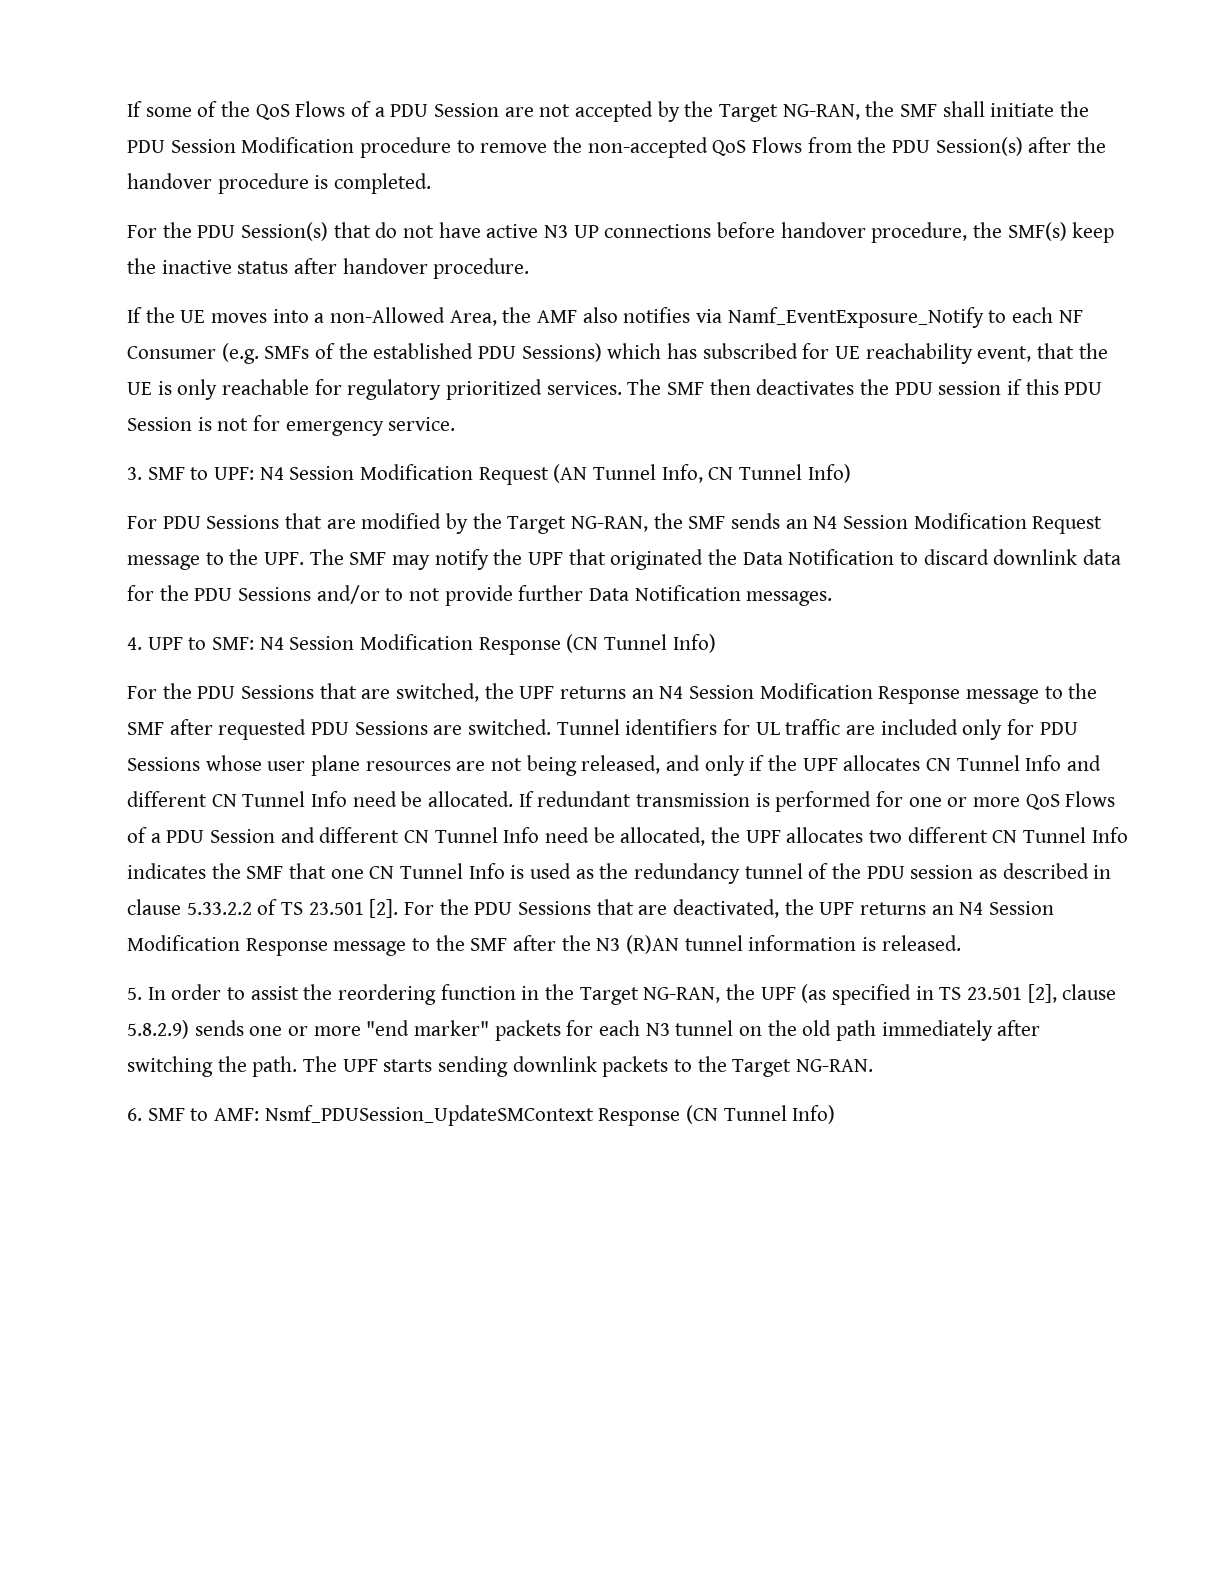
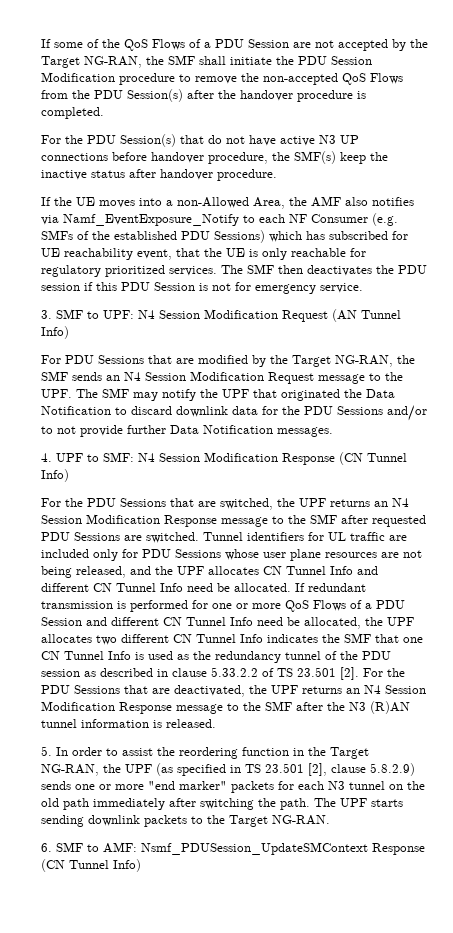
- 3. SMF to UPF: N4 Session Modification Request (AN Tunnel Info, CN Tunnel Info)
+ 3. SMF to UPF: N4 Session Modification Request (AN Tunnel Info)
- Tunnel identifiers for UL traffic are included only for PDU Sessions whose user plane resources are not being released, and only if the UPF allocates CN Tunnel Info and different CN Tunnel Info need be allocated.
+ Tunnel identifiers for UL traffic are included only for PDU Sessions whose user plane resources are not being released, and the UPF allocates CN Tunnel Info and different CN Tunnel Info need be allocated.

